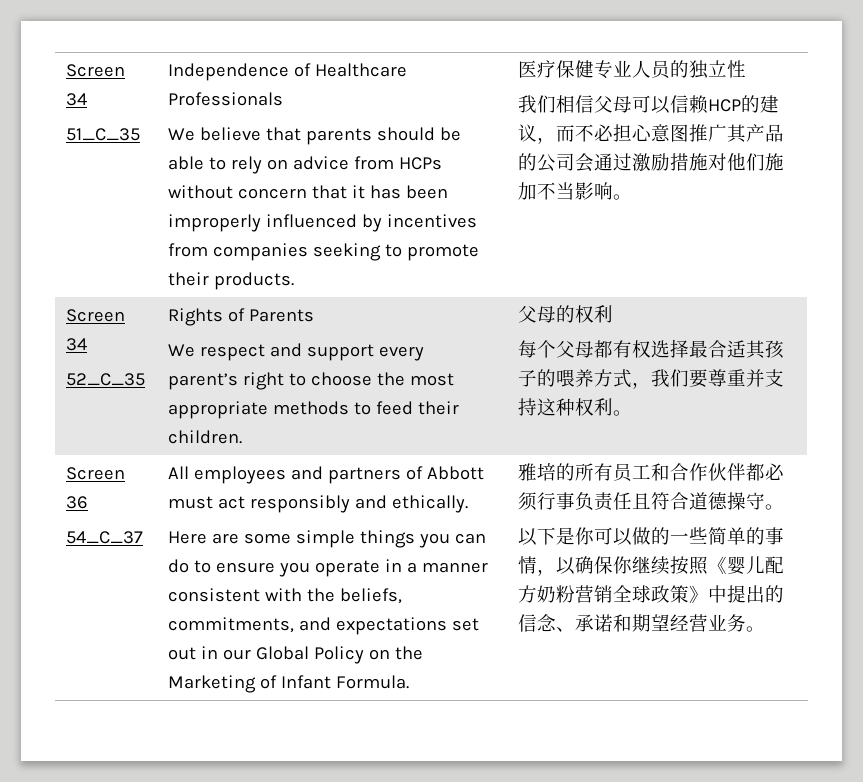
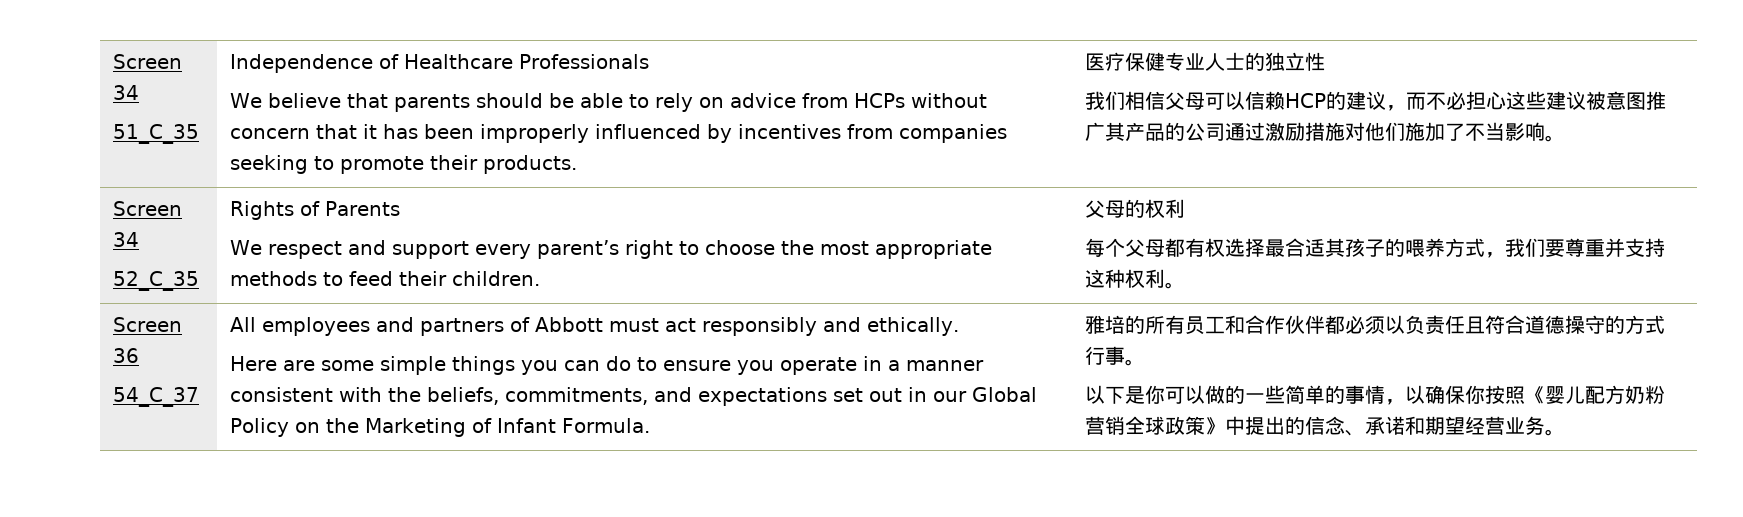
- 医疗保健专业人员的独立性
+ 医疗保健专业人士的独立性
- 我们相信父母可以信赖HCP的建议，而不必担心意图推广其产品的公司会通过激励措施对他们施加不当影响。
+ 我们相信父母可以信赖HCP的建议，而不必担心这些建议被意图推广其产品的公司通过激励措施对他们施加了不当影响。
- 雅培的所有员工和合作伙伴都必须行事负责任且符合道德操守。
+ 雅培的所有员工和合作伙伴都必须以负责任且符合道德操守的方式行事。
- 以下是你可以做的一些简单的事情，以确保你继续按照《婴儿配方奶粉营销全球政策》中提出的信念、承诺和期望经营业务。
+ 以下是你可以做的一些简单的事情，以确保你按照《婴儿配方奶粉营销全球政策》中提出的信念、承诺和期望经营业务。

